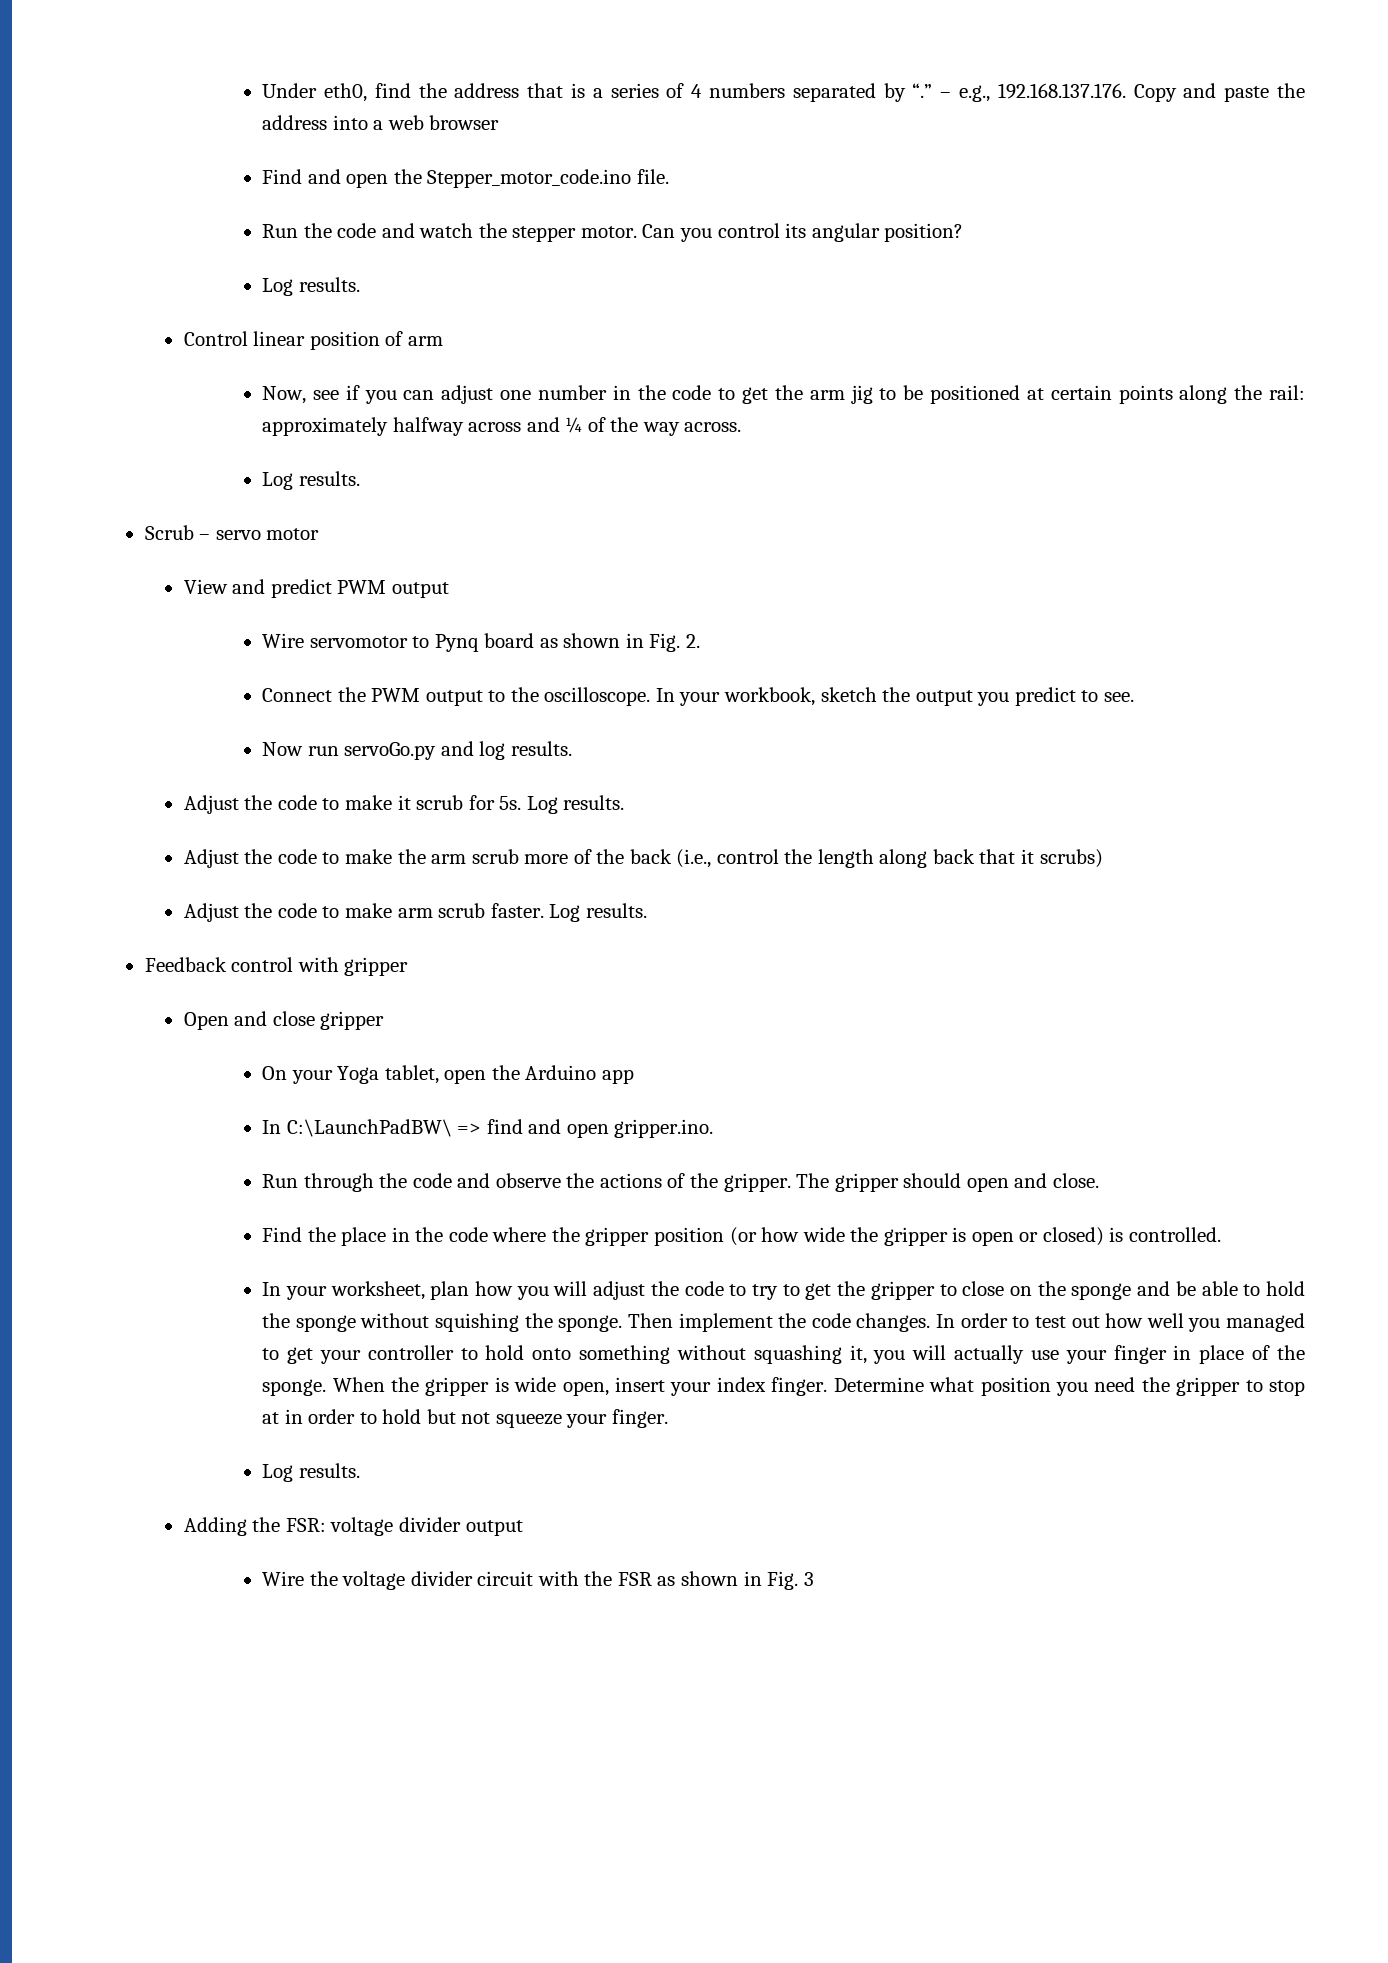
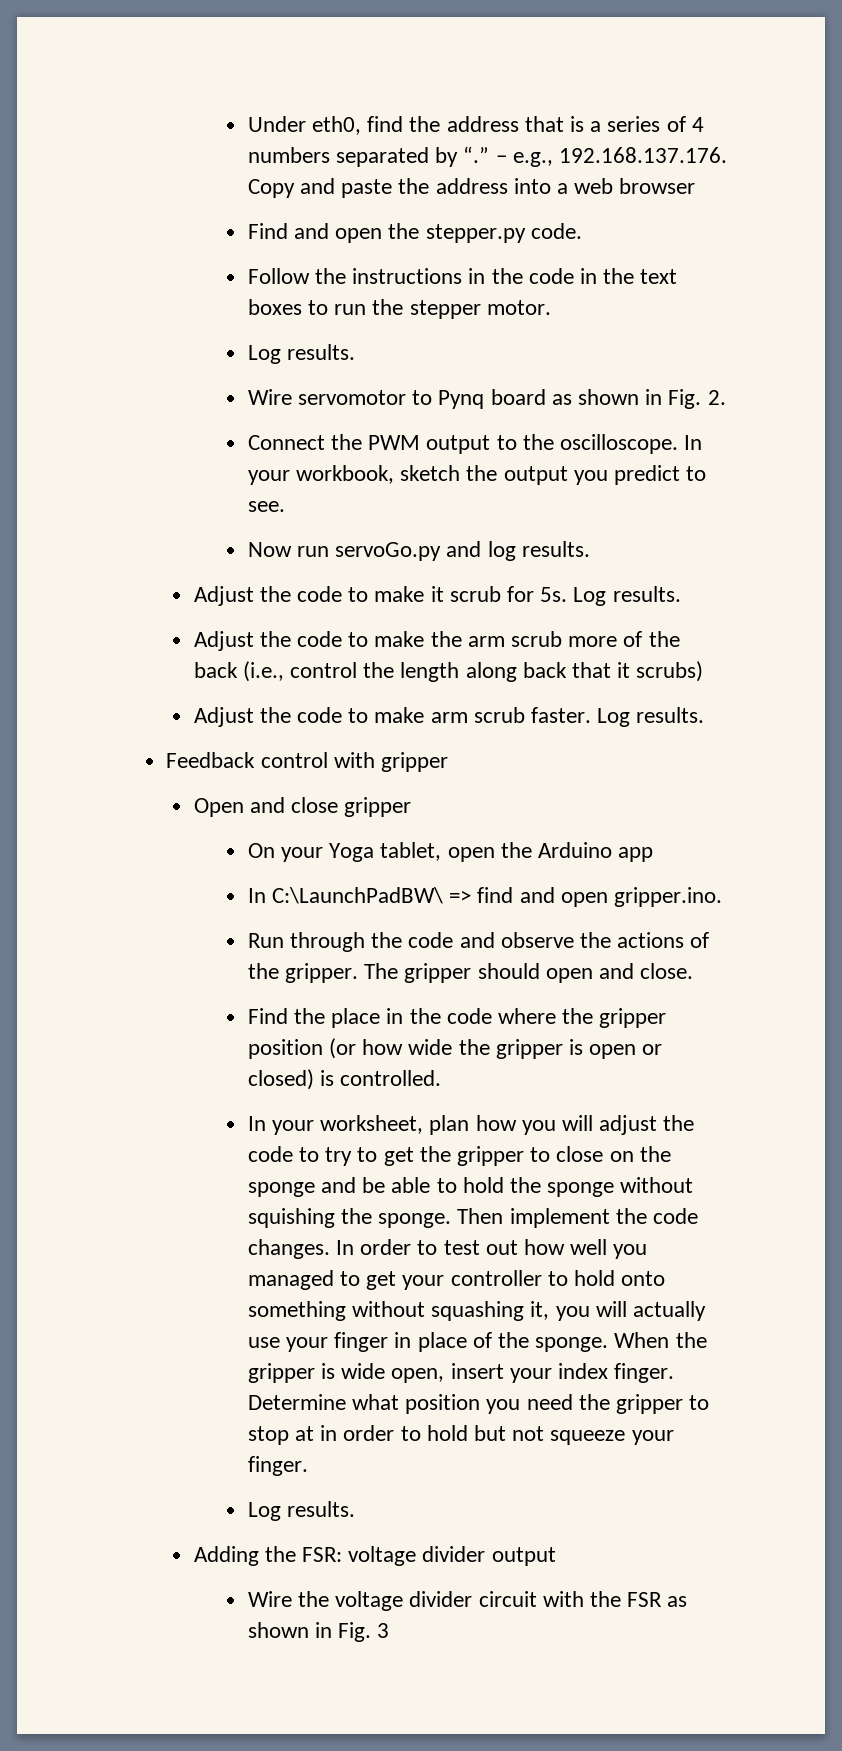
- Find and open the Stepper_motor_code.ino file.
- Run the code and watch the stepper motor. Can you control its angular position?
+ Find and open the stepper.py code.
+ Follow the instructions in the code in the text boxes to run the stepper motor.
  Log results.
- Control linear position of arm
- Now, see if you can adjust one number in the code to get the arm jig to be positioned at certain points along the rail: approximately halfway across and ¼ of the way across.
- Log results.
- Scrub – servo motor
- View and predict PWM output

